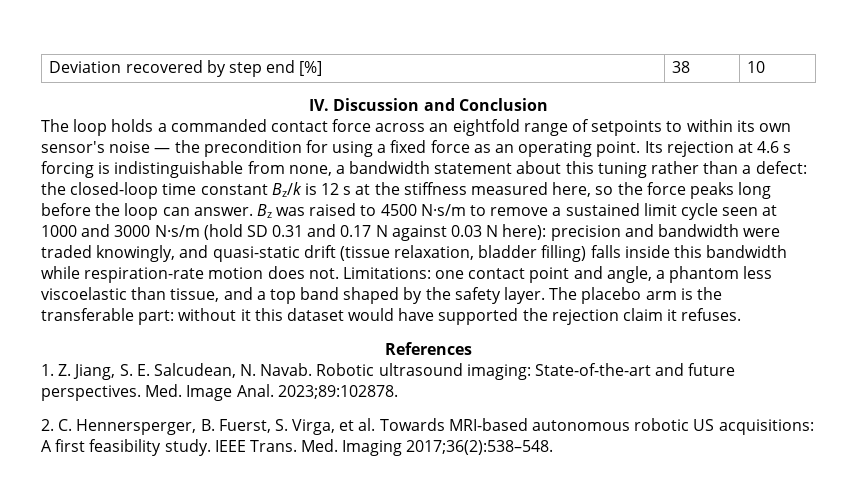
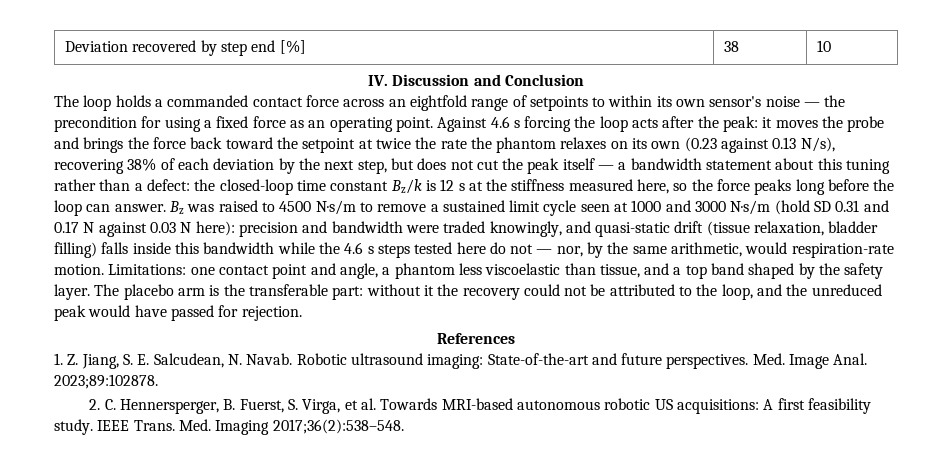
- Its rejection at 4.6 s forcing is indistinguishable from none, a bandwidth statement about this tuning rather than a defect: the closed-loop time constant Bz/k is 12 s at the stiffness measured here, so the force peaks long before the loop can answer.
+ Against 4.6 s forcing the loop acts after the peak: it moves the probe and brings the force back toward the setpoint at twice the rate the phantom relaxes on its own (0.23 against 0.13 N/s), recovering 38% of each deviation by the next step, but does not cut the peak itself — a bandwidth statement about this tuning rather than a defect: the closed-loop time constant Bz/k is 12 s at the stiffness measured here, so the force peaks long before the loop can answer.
- Bz was raised to 4500 N·s/m to remove a sustained limit cycle seen at 1000 and 3000 N·s/m (hold SD 0.31 and 0.17 N against 0.03 N here): precision and bandwidth were traded knowingly, and quasi-static drift (tissue relaxation, bladder filling) falls inside this bandwidth while respiration-rate motion does not.
+ Bz was raised to 4500 N·s/m to remove a sustained limit cycle seen at 1000 and 3000 N·s/m (hold SD 0.31 and 0.17 N against 0.03 N here): precision and bandwidth were traded knowingly, and quasi-static drift (tissue relaxation, bladder filling) falls inside this bandwidth while the 4.6 s steps tested here do not — nor, by the same arithmetic, would respiration-rate motion.
- The placebo arm is the transferable part: without it this dataset would have supported the rejection claim it refuses.
+ The placebo arm is the transferable part: without it the recovery could not be attributed to the loop, and the unreduced peak would have passed for rejection.

